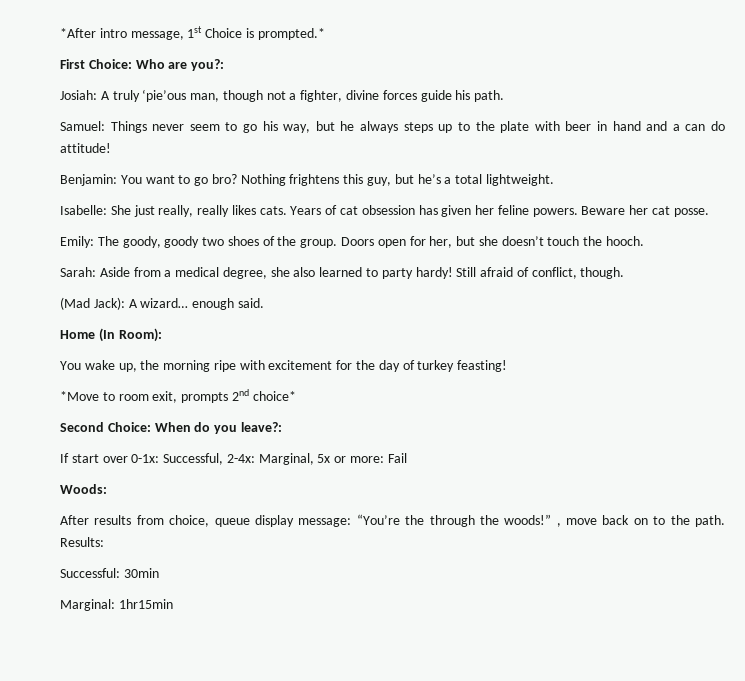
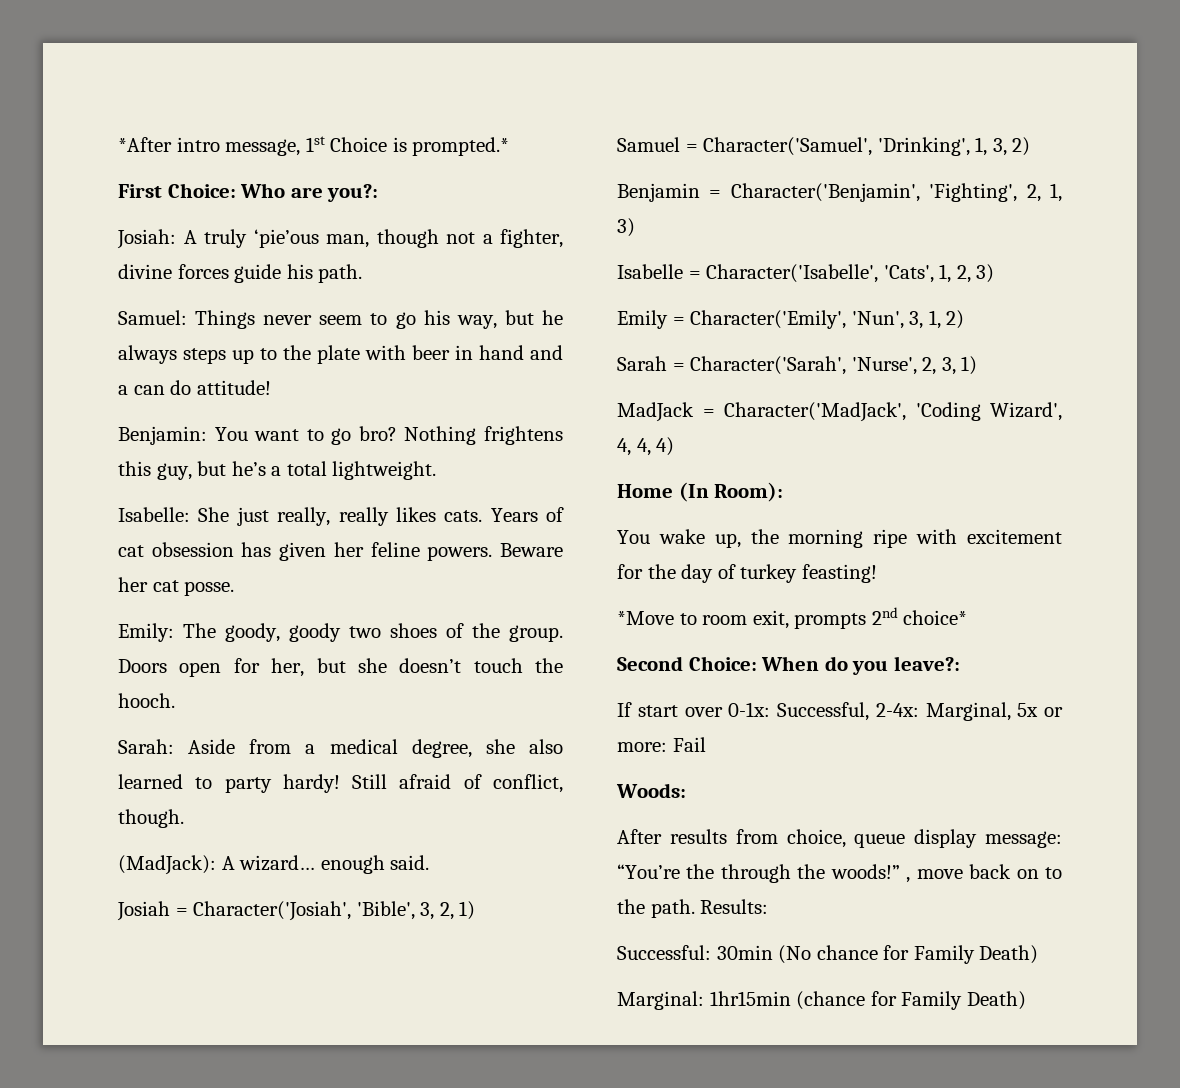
- (Mad Jack): A wizard… enough said.
+ (MadJack): A wizard… enough said.
+ Josiah = Character('Josiah', 'Bible', 3, 2, 1)
+ Samuel = Character('Samuel', 'Drinking', 1, 3, 2)
+ Benjamin = Character('Benjamin', 'Fighting', 2, 1, 3)
+ Isabelle = Character('Isabelle', 'Cats', 1, 2, 3)
+ Emily = Character('Emily', 'Nun', 3, 1, 2)
+ Sarah = Character('Sarah', 'Nurse', 2, 3, 1)
+ MadJack = Character('MadJack', 'Coding Wizard', 4, 4, 4)
- Successful: 30min
- Marginal: 1hr15min
+ Successful: 30min (No chance for Family Death)
+ Marginal: 1hr15min (chance for Family Death)

